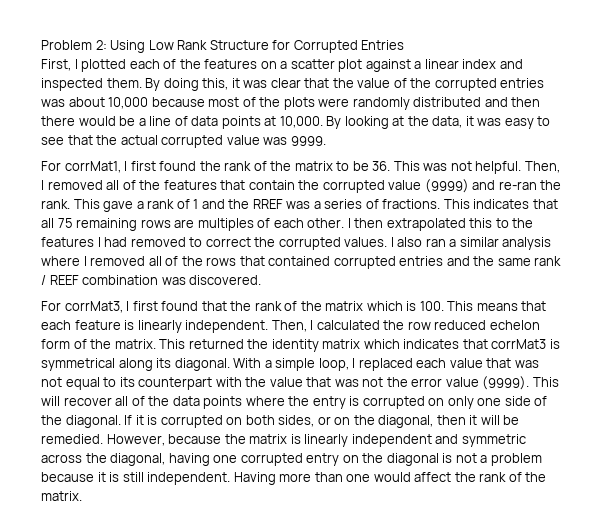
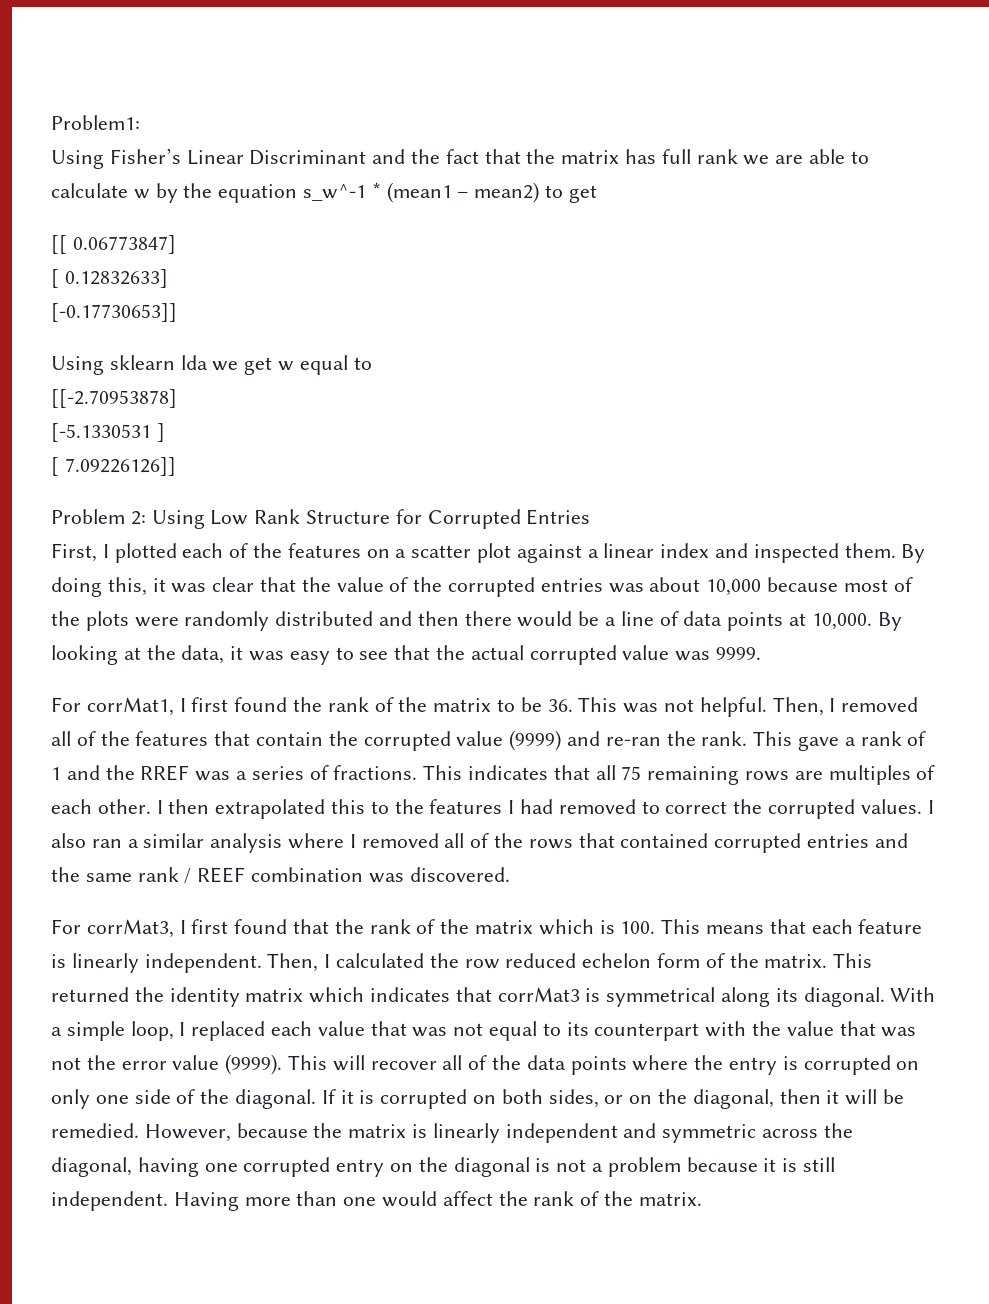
+ Problem1:
+ Using Fisher’s Linear Discriminant and the fact that the matrix has full rank we are able to calculate w by the equation s_w^-1 * (mean1 – mean2) to get
+ [[ 0.06773847]
+ [ 0.12832633]
+ [-0.17730653]]
+ Using sklearn lda we get w equal to
+ [[-2.70953878]
+ [-5.1330531 ]
+ [ 7.09226126]]

